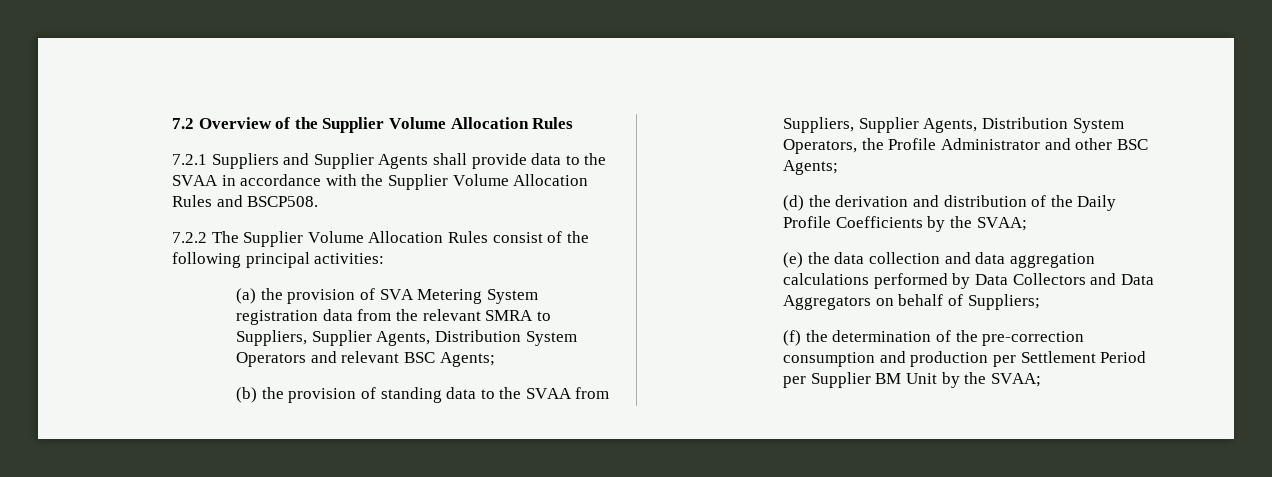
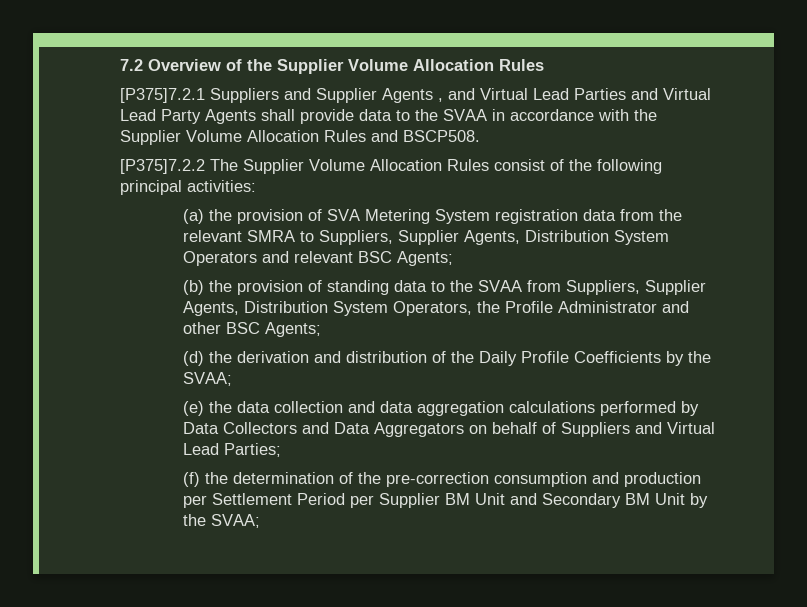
- 7.2.1 Suppliers and Supplier Agents shall provide data to the SVAA in accordance with the Supplier Volume Allocation Rules and BSCP508.
+ [P375]7.2.1 Suppliers and Supplier Agents , and Virtual Lead Parties and Virtual Lead Party Agents shall provide data to the SVAA in accordance with the Supplier Volume Allocation Rules and BSCP508.
- 7.2.2 The Supplier Volume Allocation Rules consist of the following principal activities:
+ [P375]7.2.2 The Supplier Volume Allocation Rules consist of the following principal activities:
- (e) the data collection and data aggregation calculations performed by Data Collectors and Data Aggregators on behalf of Suppliers;
+ (e) the data collection and data aggregation calculations performed by Data Collectors and Data Aggregators on behalf of Suppliers and Virtual Lead Parties;
- (f) the determination of the pre-correction consumption and production per Settlement Period per Supplier BM Unit by the SVAA;
+ (f) the determination of the pre-correction consumption and production per Settlement Period per Supplier BM Unit and Secondary BM Unit by the SVAA;

